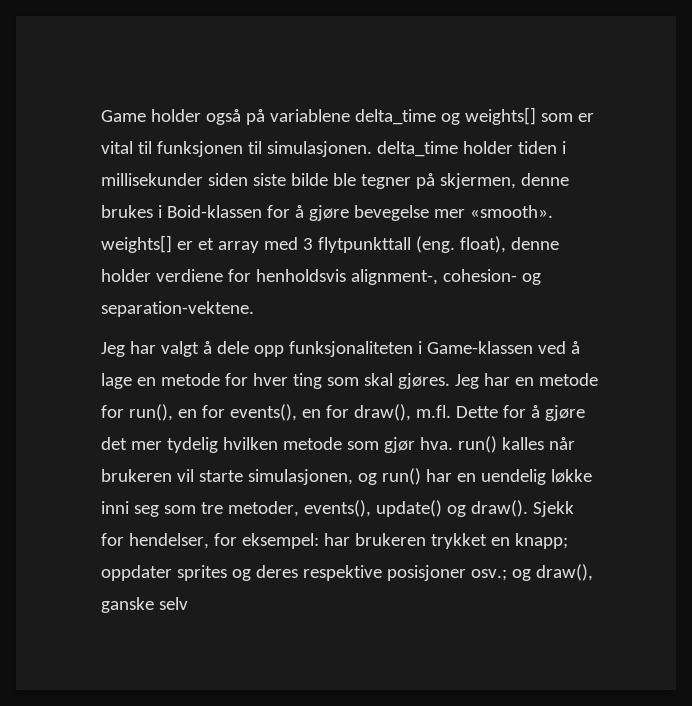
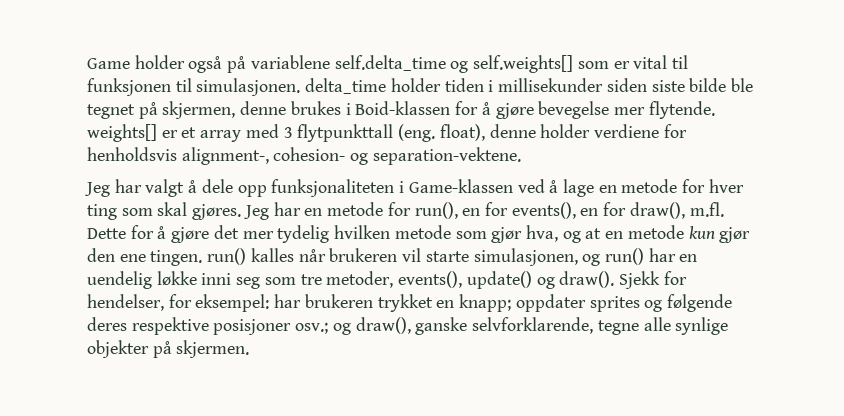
- Game holder også på variablene delta_time og weights[] som er vital til funksjonen til simulasjonen. delta_time holder tiden i millisekunder siden siste bilde ble tegner på skjermen, denne brukes i Boid-klassen for å gjøre bevegelse mer «smooth». weights[] er et array med 3 flytpunkttall (eng. float), denne holder verdiene for henholdsvis alignment-, cohesion- og separation-vektene.
+ Game holder også på variablene self.delta_time og self.weights[] som er vital til funksjonen til simulasjonen. delta_time holder tiden i millisekunder siden siste bilde ble tegnet på skjermen, denne brukes i Boid-klassen for å gjøre bevegelse mer flytende. weights[] er et array med 3 flytpunkttall (eng. float), denne holder verdiene for henholdsvis alignment-, cohesion- og separation-vektene.
- Jeg har en metode for run(), en for events(), en for draw(), m.fl. Dette for å gjøre det mer tydelig hvilken metode som gjør hva. run() kalles når brukeren vil starte simulasjonen, og run() har en uendelig løkke inni seg som tre metoder, events(), update() og draw().
+ Jeg har en metode for run(), en for events(), en for draw(), m.fl. Dette for å gjøre det mer tydelig hvilken metode som gjør hva, og at en metode kun gjør den ene tingen. run() kalles når brukeren vil starte simulasjonen, og run() har en uendelig løkke inni seg som tre metoder, events(), update() og draw().
- Sjekk for hendelser, for eksempel: har brukeren trykket en knapp; oppdater sprites og deres respektive posisjoner osv.; og draw(), ganske selv
+ Sjekk for hendelser, for eksempel: har brukeren trykket en knapp; oppdater sprites og følgende deres respektive posisjoner osv.; og draw(), ganske selvforklarende, tegne alle synlige objekter på skjermen.

